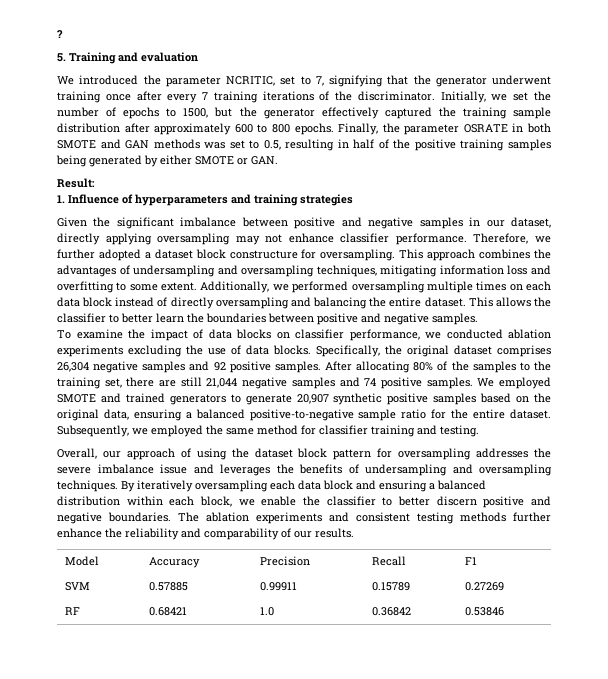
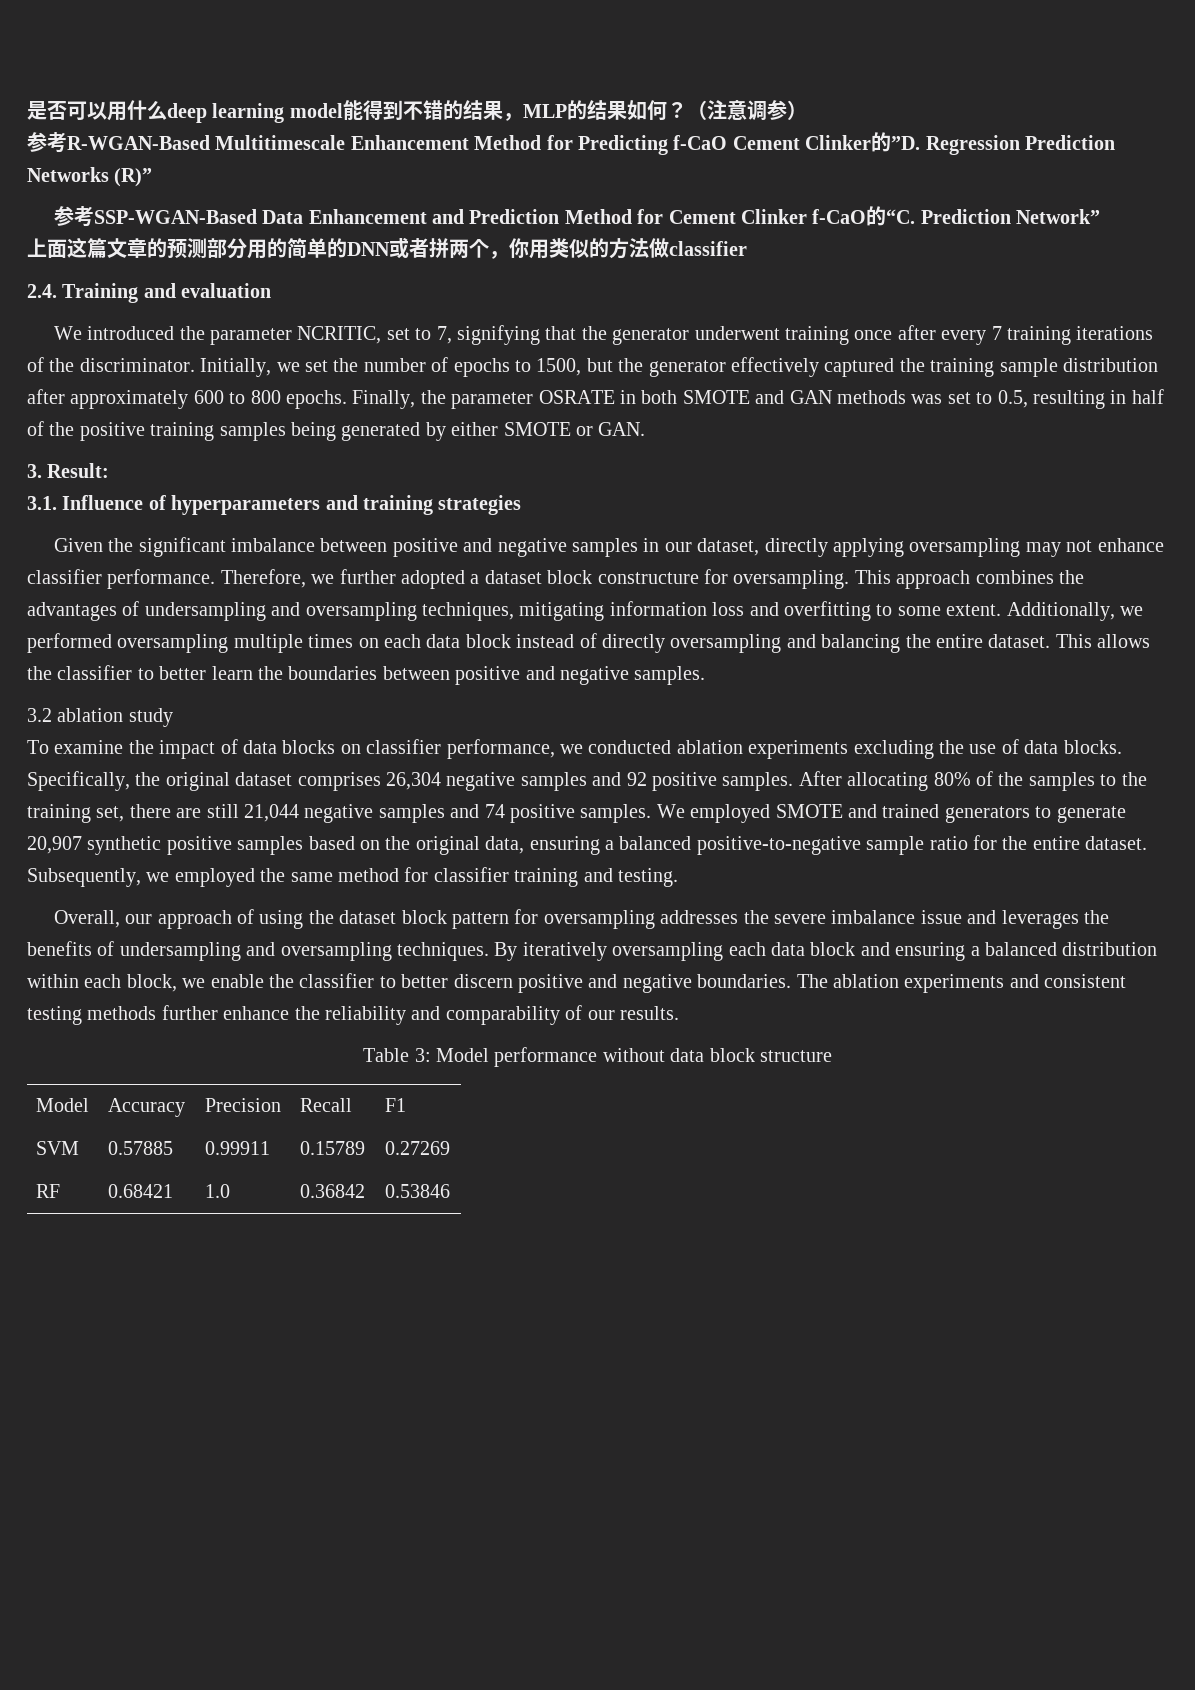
- ?
- 5. Training and evaluation
+ 是否可以用什么deep learning model能得到不错的结果，MLP的结果如何？（注意调参）
+ 参考R-WGAN-Based Multitimescale Enhancement Method for Predicting f-CaO Cement Clinker的”D. Regression Prediction Networks (R)”
+ 参考SSP-WGAN-Based Data Enhancement and Prediction Method for Cement Clinker f-CaO的“C. Prediction Network”
+ 上面这篇文章的预测部分用的简单的DNN或者拼两个，你用类似的方法做classifier
+ 2.4. Training and evaluation
- Result:
+ 3. Result:
- 1. Influence of hyperparameters and training strategies
+ 3.1. Influence of hyperparameters and training strategies
+ 3.2 ablation study
+ Table 3: Model performance without data block structure

